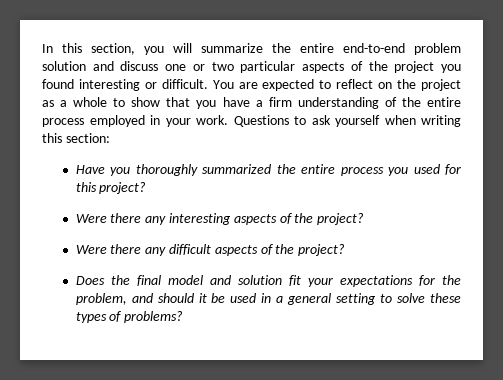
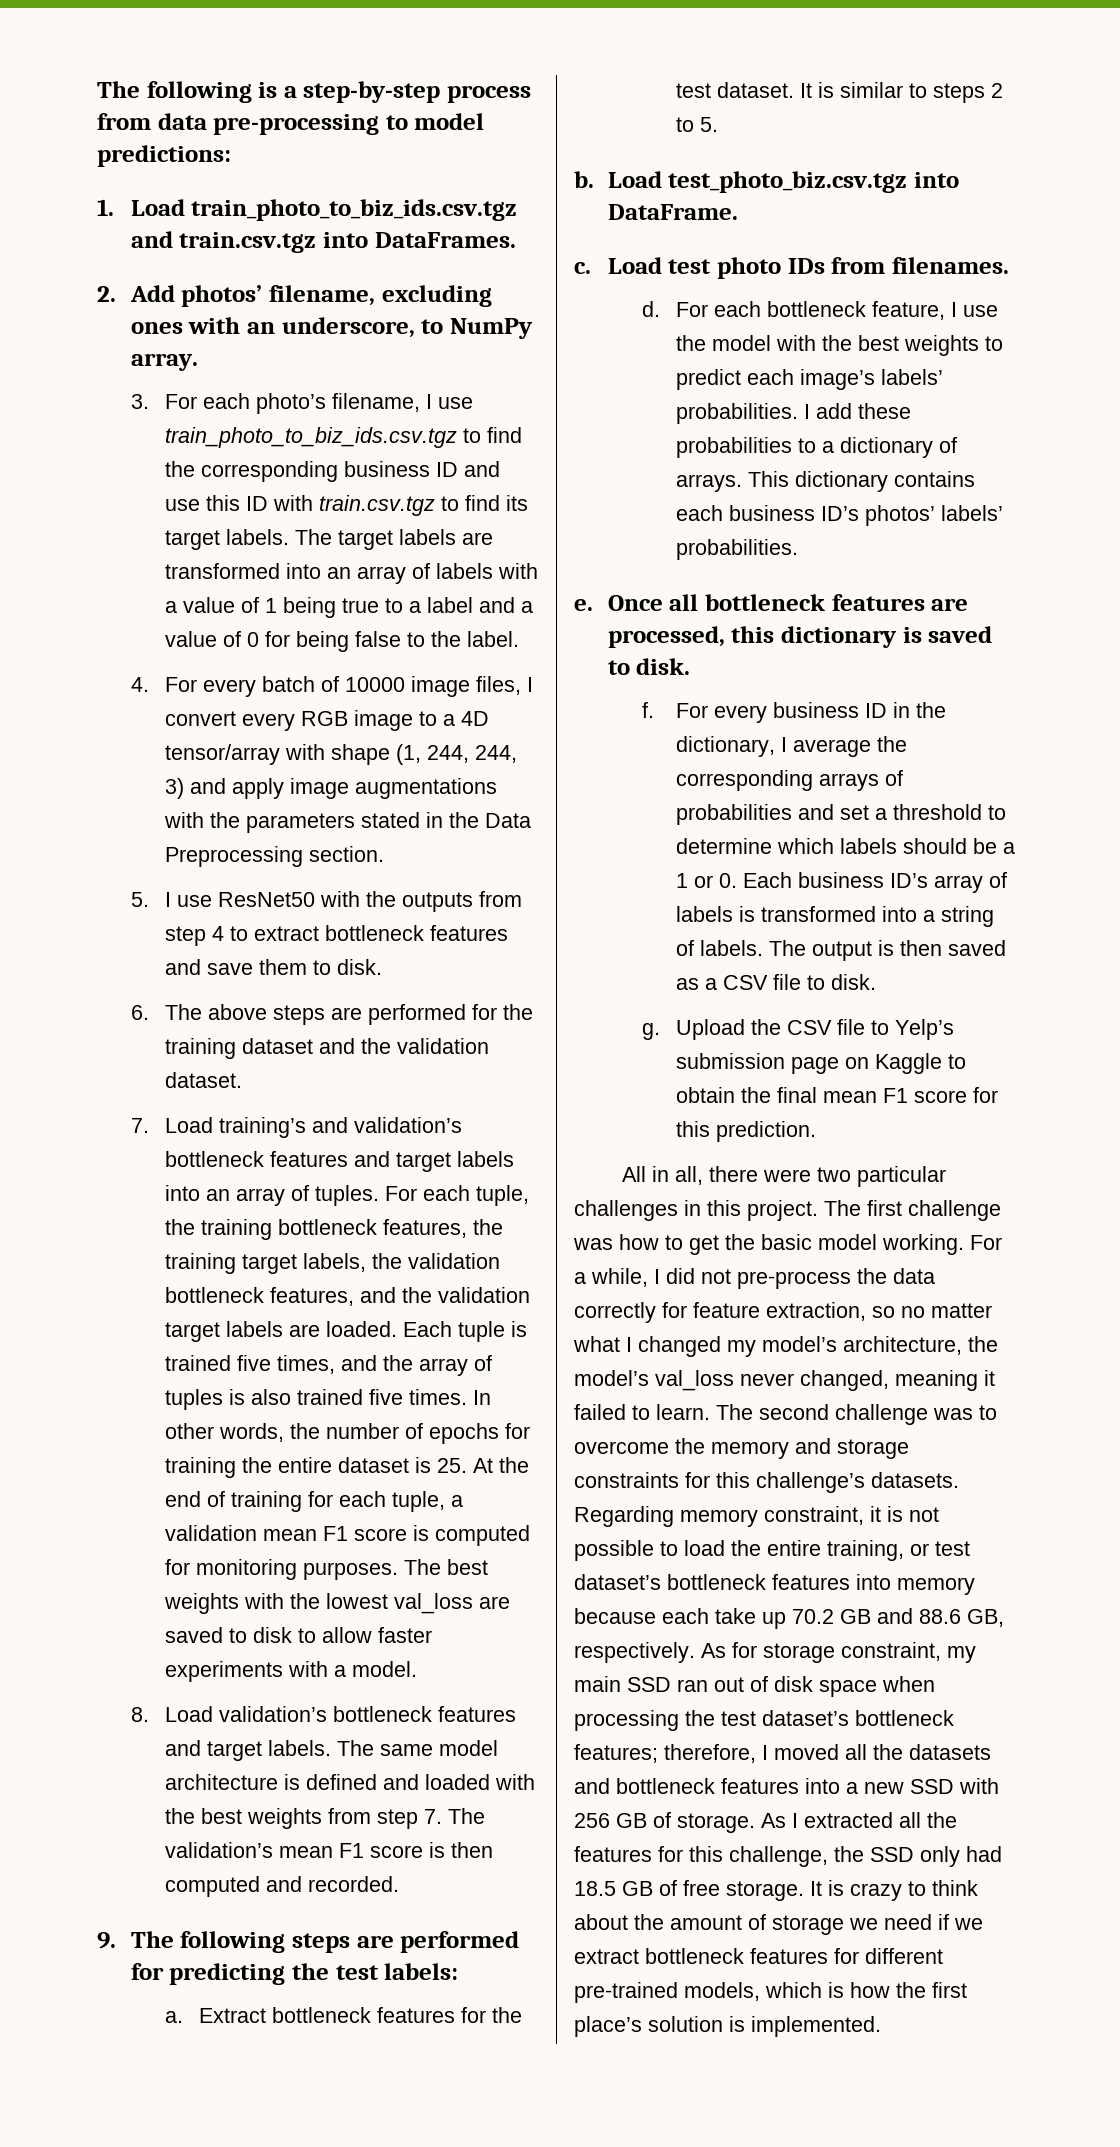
- In this section, you will summarize the entire end-to-end problem solution and discuss one or two particular aspects of the project you found interesting or difficult. You are expected to reflect on the project as a whole to show that you have a firm understanding of the entire process employed in your work. Questions to ask yourself when writing this section:
- Have you thoroughly summarized the entire process you used for this project?
- Were there any interesting aspects of the project?
- Were there any difficult aspects of the project?
- Does the final model and solution fit your expectations for the problem, and should it be used in a general setting to solve these types of problems?
+ The following is a step-by-step process from data pre-processing to model predictions:
+ 1. Load train_photo_to_biz_ids.csv.tgz and train.csv.tgz into DataFrames.
+ 2. Add photos’ filename, excluding ones with an underscore, to NumPy array.
+ 3. For each photo’s filename, I use train_photo_to_biz_ids.csv.tgz to find the corresponding business ID and use this ID with train.csv.tgz to find its target labels. The target labels are transformed into an array of labels with a value of 1 being true to a label and a value of 0 for being false to the label.
+ 4. For every batch of 10000 image files, I convert every RGB image to a 4D tensor/array with shape (1, 244, 244, 3) and apply image augmentations with the parameters stated in the Data Preprocessing section.
+ 5. I use ResNet50 with the outputs from step 4 to extract bottleneck features and save them to disk.
+ 6. The above steps are performed for the training dataset and the validation dataset.
+ 7. Load training’s and validation’s bottleneck features and target labels into an array of tuples. For each tuple, the training bottleneck features, the training target labels, the validation bottleneck features, and the validation target labels are loaded. Each tuple is trained five times, and the array of tuples is also trained five times. In other words, the number of epochs for training the entire dataset is 25. At the end of training for each tuple, a validation mean F1 score is computed for monitoring purposes. The best weights with the lowest val_loss are saved to disk to allow faster experiments with a model.
+ 8. Load validation’s bottleneck features and target labels. The same model architecture is defined and loaded with the best weights from step 7. The validation’s mean F1 score is then computed and recorded.
+ 9. The following steps are performed for predicting the test labels:
+ a. Extract bottleneck features for the test dataset. It is similar to steps 2 to 5.
+ b. Load test_photo_biz.csv.tgz into DataFrame.
+ c. Load test photo IDs from filenames.
+ d. For each bottleneck feature, I use the model with the best weights to predict each image’s labels’ probabilities. I add these probabilities to a dictionary of arrays. This dictionary contains each business ID’s photos’ labels’ probabilities.
+ e. Once all bottleneck features are processed, this dictionary is saved to disk.
+ f. For every business ID in the dictionary, I average the corresponding arrays of probabilities and set a threshold to determine which labels should be a 1 or 0. Each business ID’s array of labels is transformed into a string of labels. The output is then saved as a CSV file to disk.
+ g. Upload the CSV file to Yelp’s submission page on Kaggle to obtain the final mean F1 score for this prediction.
+ All in all, there were two particular challenges in this project. The first challenge was how to get the basic model working. For a while, I did not pre-process the data correctly for feature extraction, so no matter what I changed my model’s architecture, the model’s val_loss never changed, meaning it failed to learn. The second challenge was to overcome the memory and storage constraints for this challenge’s datasets. Regarding memory constraint, it is not possible to load the entire training, or test dataset’s bottleneck features into memory because each take up 70.2 GB and 88.6 GB, respectively. As for storage constraint, my main SSD ran out of disk space when processing the test dataset’s bottleneck features; therefore, I moved all the datasets and bottleneck features into a new SSD with 256 GB of storage. As I extracted all the features for this challenge, the SSD only had 18.5 GB of free storage. It is crazy to think about the amount of storage we need if we extract bottleneck features for different pre-trained models, which is how the first place’s solution is implemented.

